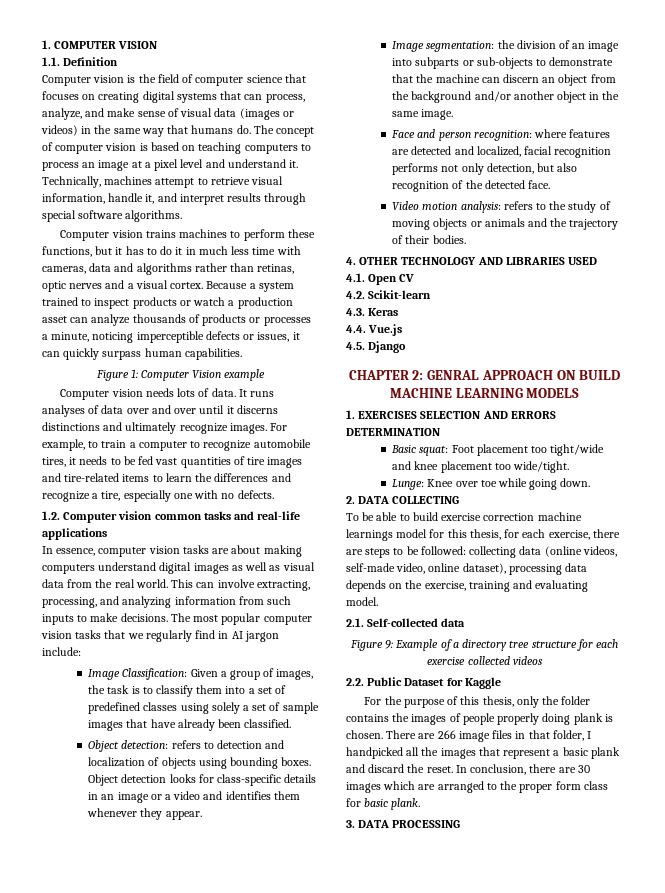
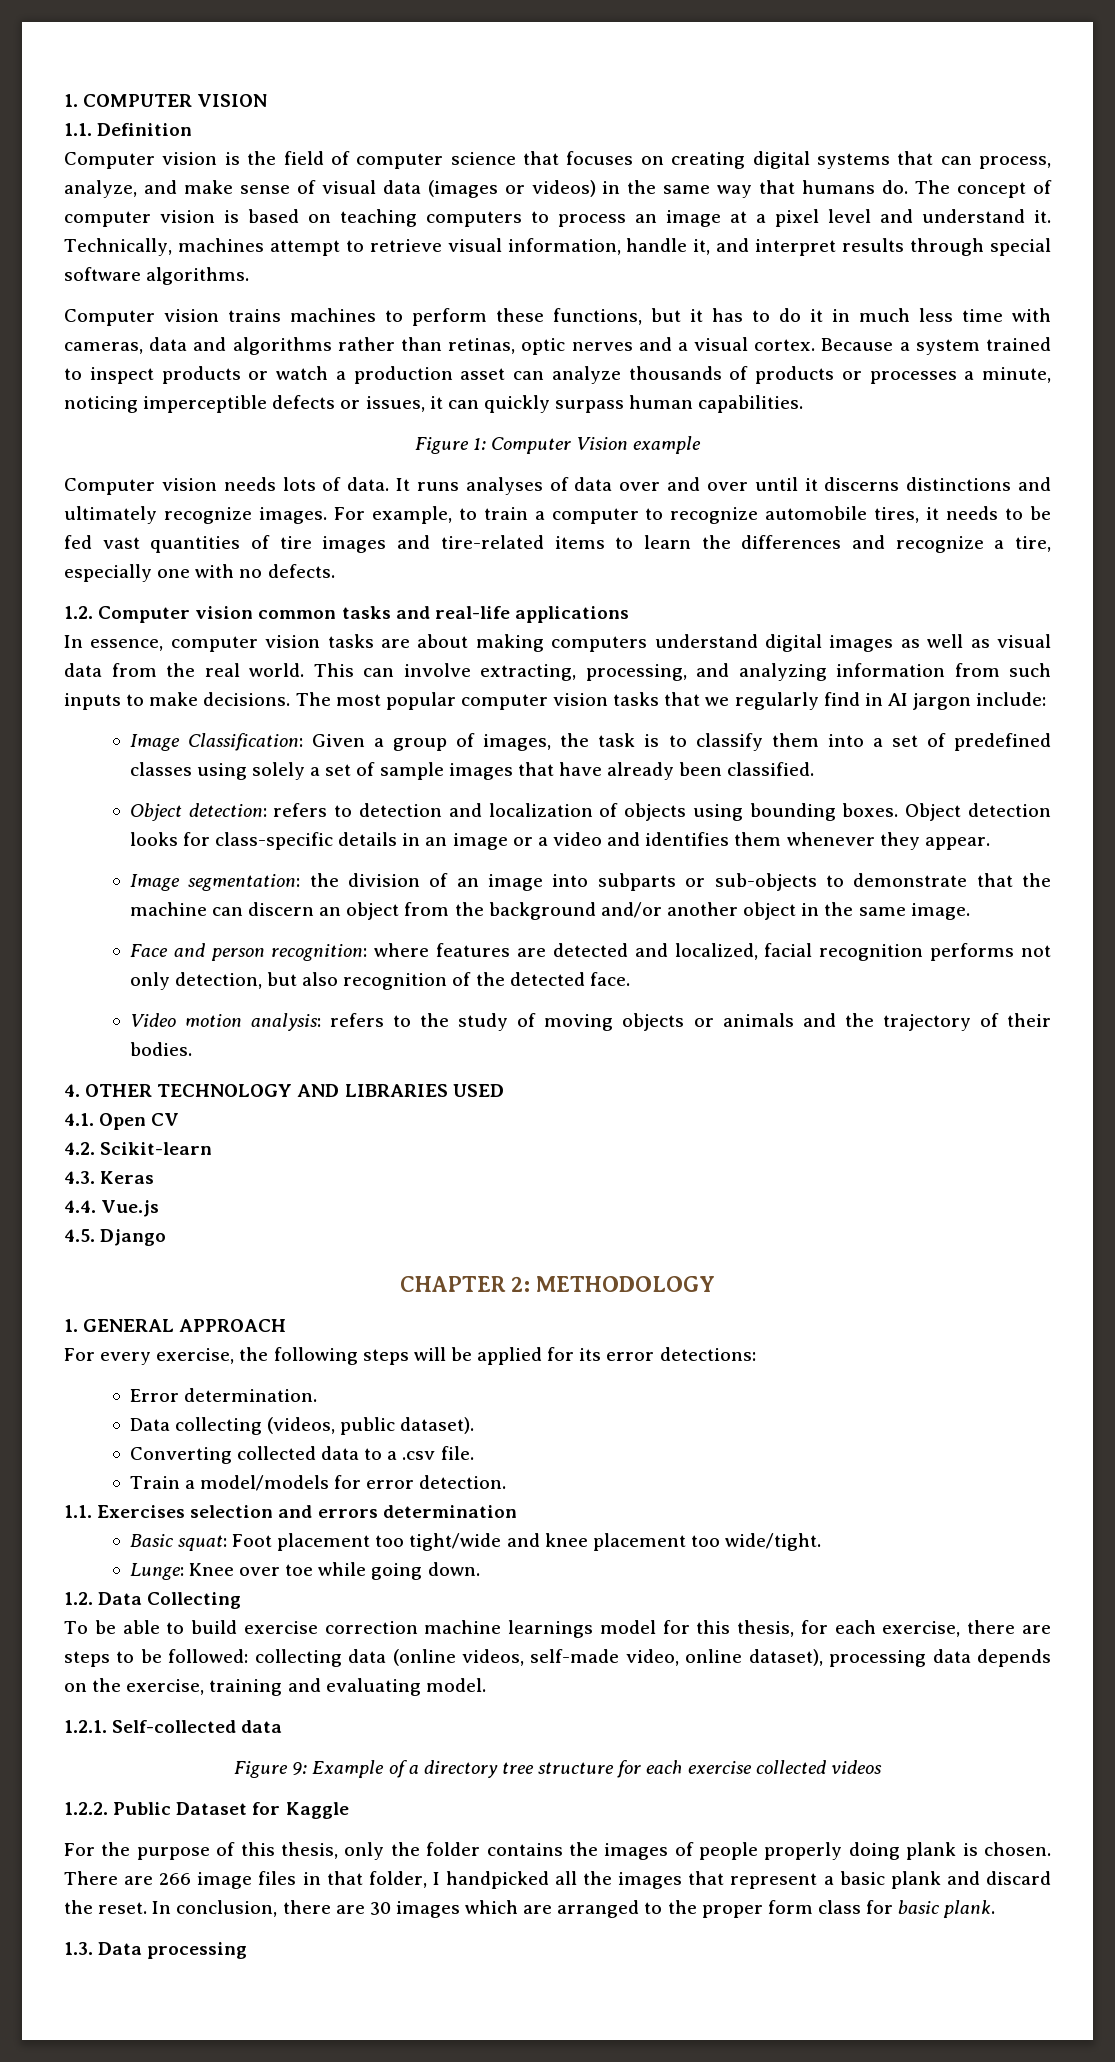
- CHAPTER 2: GENRAL APPROACH ON BUILD MACHINE LEARNING MODELS
- 1. EXERCISES SELECTION AND ERRORS DETERMINATION
+ CHAPTER 2: METHODOLOGY
+ 1. GENERAL APPROACH
+ For every exercise, the following steps will be applied for its error detections:
+ Error determination.
+ Data collecting (videos, public dataset).
+ Converting collected data to a .csv file.
+ Train a model/models for error detection.
+ 1.1. Exercises selection and errors determination
- 2. DATA COLLECTING
+ 1.2. Data Collecting
- 2.1. Self-collected data
+ 1.2.1. Self-collected data
- 2.2. Public Dataset for Kaggle
+ 1.2.2. Public Dataset for Kaggle
- 3. DATA PROCESSING
+ 1.3. Data processing

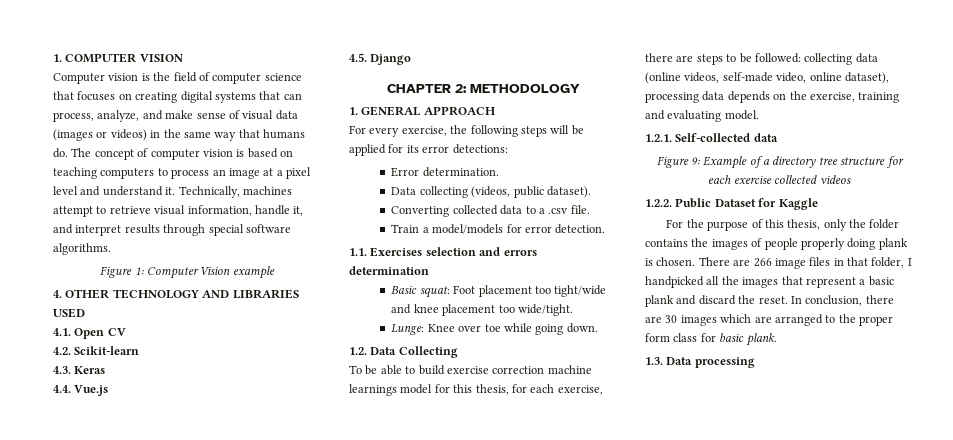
- 1.1. Definition
- Computer vision trains machines to perform these functions, but it has to do it in much less time with cameras, data and algorithms rather than retinas, optic nerves and a visual cortex. Because a system trained to inspect products or watch a production asset can analyze thousands of products or processes a minute, noticing imperceptible defects or issues, it can quickly surpass human capabilities.
- Computer vision needs lots of data. It runs analyses of data over and over until it discerns distinctions and ultimately recognize images. For example, to train a computer to recognize automobile tires, it needs to be fed vast quantities of tire images and tire-related items to learn the differences and recognize a tire, especially one with no defects.
- 1.2. Computer vision common tasks and real-life applications
- In essence, computer vision tasks are about making computers understand digital images as well as visual data from the real world. This can involve extracting, processing, and analyzing information from such inputs to make decisions. The most popular computer vision tasks that we regularly find in AI jargon include:
- Image Classification: Given a group of images, the task is to classify them into a set of predefined classes using solely a set of sample images that have already been classified.
- Object detection: refers to detection and localization of objects using bounding boxes. Object detection looks for class-specific details in an image or a video and identifies them whenever they appear.
- Image segmentation: the division of an image into subparts or sub-objects to demonstrate that the machine can discern an object from the background and/or another object in the same image.
- Face and person recognition: where features are detected and localized, facial recognition performs not only detection, but also recognition of the detected face.
- Video motion analysis: refers to the study of moving objects or animals and the trajectory of their bodies.

